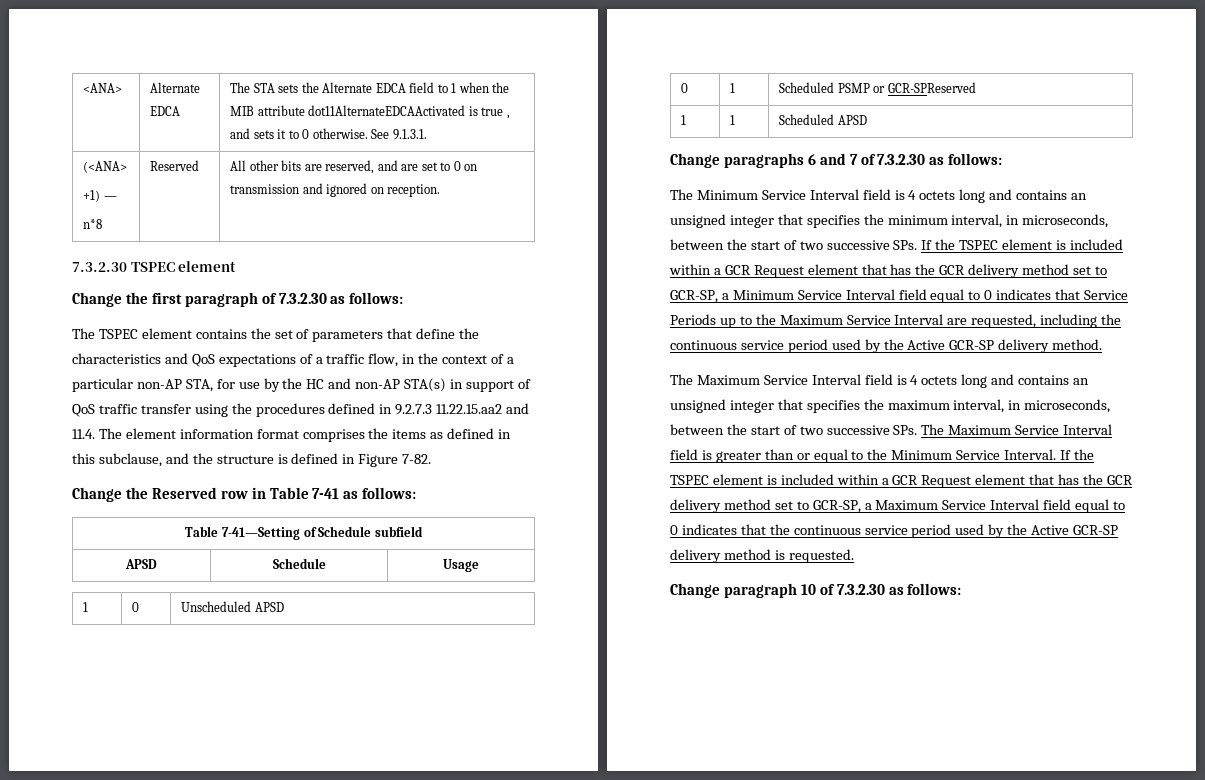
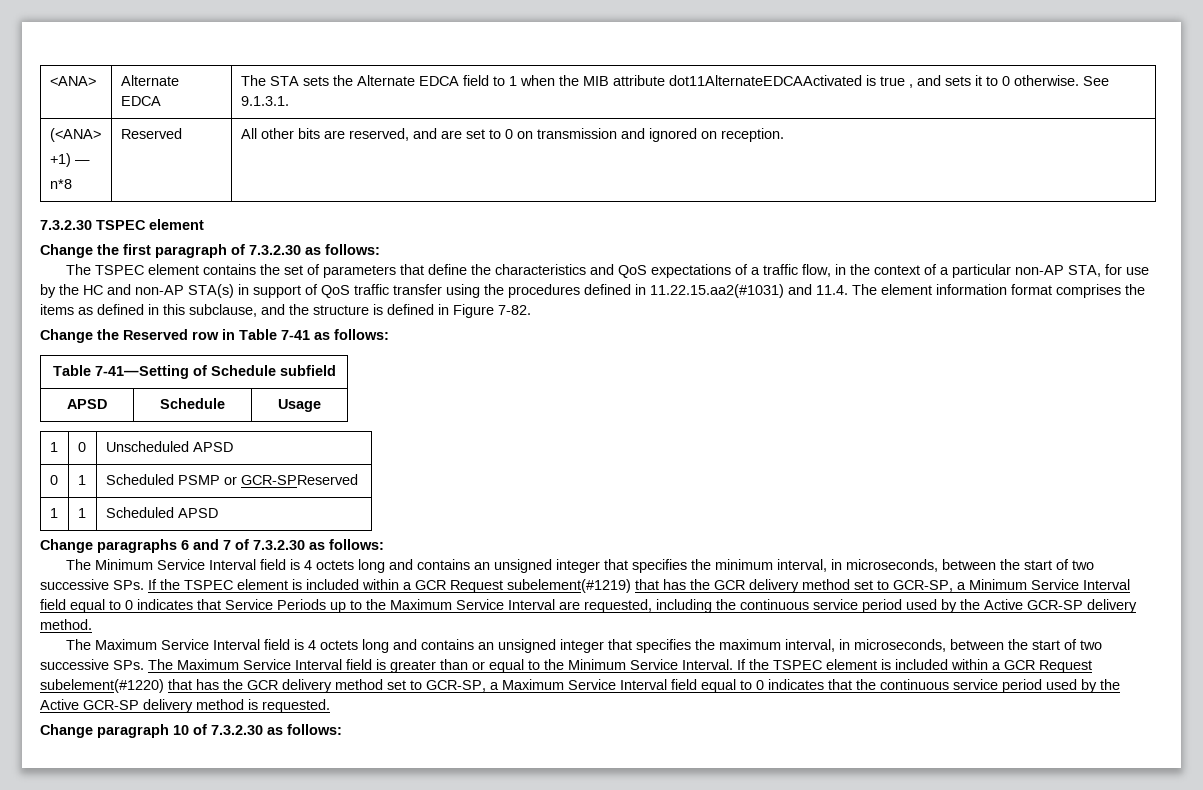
- The TSPEC element contains the set of parameters that define the characteristics and QoS expectations of a traffic flow, in the context of a particular non-AP STA, for use by the HC and non-AP STA(s) in support of QoS traffic transfer using the procedures defined in 9.2.7.3 11.22.15.aa2 and 11.4. The element information format comprises the items as defined in this subclause, and the structure is defined in Figure 7-82.
+ The TSPEC element contains the set of parameters that define the characteristics and QoS expectations of a traffic flow, in the context of a particular non-AP STA, for use by the HC and non-AP STA(s) in support of QoS traffic transfer using the procedures defined in 11.22.15.aa2(#1031) and 11.4. The element information format comprises the items as defined in this subclause, and the structure is defined in Figure 7-82.
- The Minimum Service Interval field is 4 octets long and contains an unsigned integer that specifies the minimum interval, in microseconds, between the start of two successive SPs. If the TSPEC element is included within a GCR Request element that has the GCR delivery method set to GCR-SP, a Minimum Service Interval field equal to 0 indicates that Service Periods up to the Maximum Service Interval are requested, including the continuous service period used by the Active GCR-SP delivery method.
+ The Minimum Service Interval field is 4 octets long and contains an unsigned integer that specifies the minimum interval, in microseconds, between the start of two successive SPs. If the TSPEC element is included within a GCR Request subelement(#1219) that has the GCR delivery method set to GCR-SP, a Minimum Service Interval field equal to 0 indicates that Service Periods up to the Maximum Service Interval are requested, including the continuous service period used by the Active GCR-SP delivery method.
- If the TSPEC element is included within a GCR Request element that has the GCR delivery method set to GCR-SP, a Maximum Service Interval field equal to 0 indicates that the continuous service period used by the Active GCR-SP delivery method is requested.
+ If the TSPEC element is included within a GCR Request subelement(#1220) that has the GCR delivery method set to GCR-SP, a Maximum Service Interval field equal to 0 indicates that the continuous service period used by the Active GCR-SP delivery method is requested.

